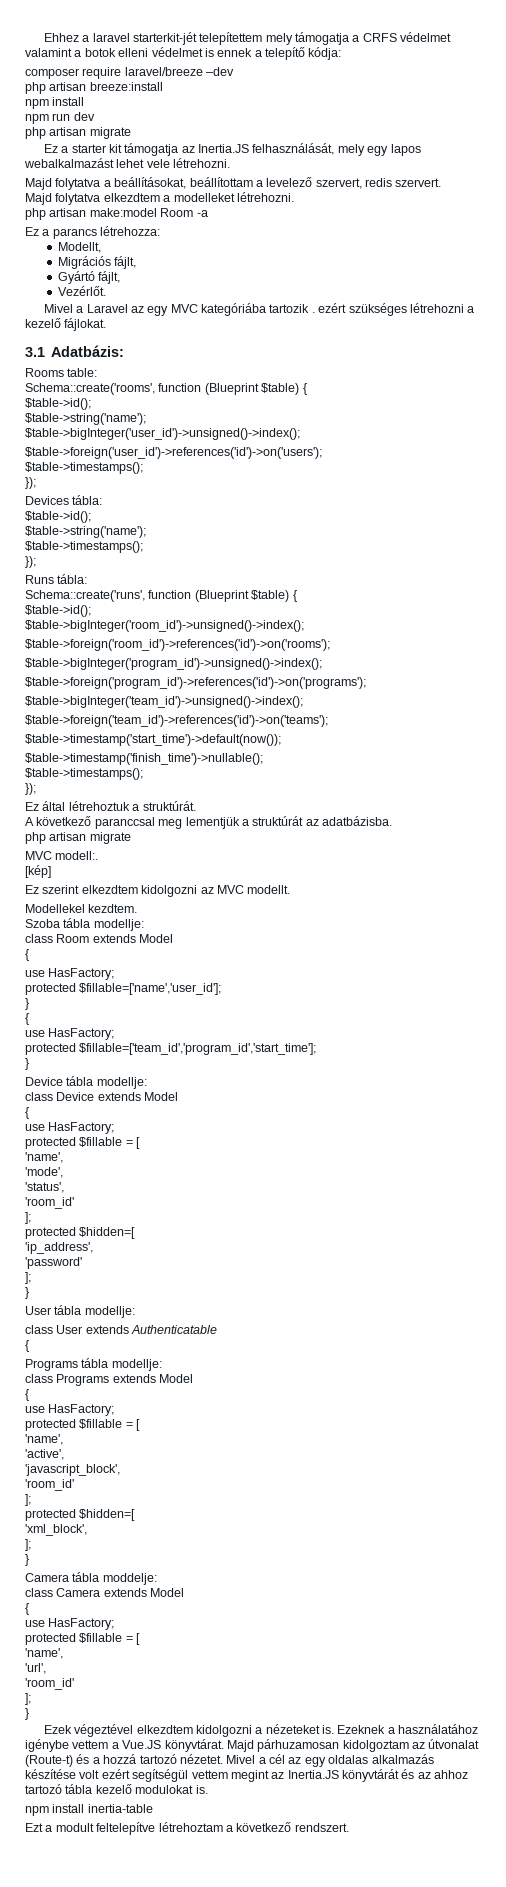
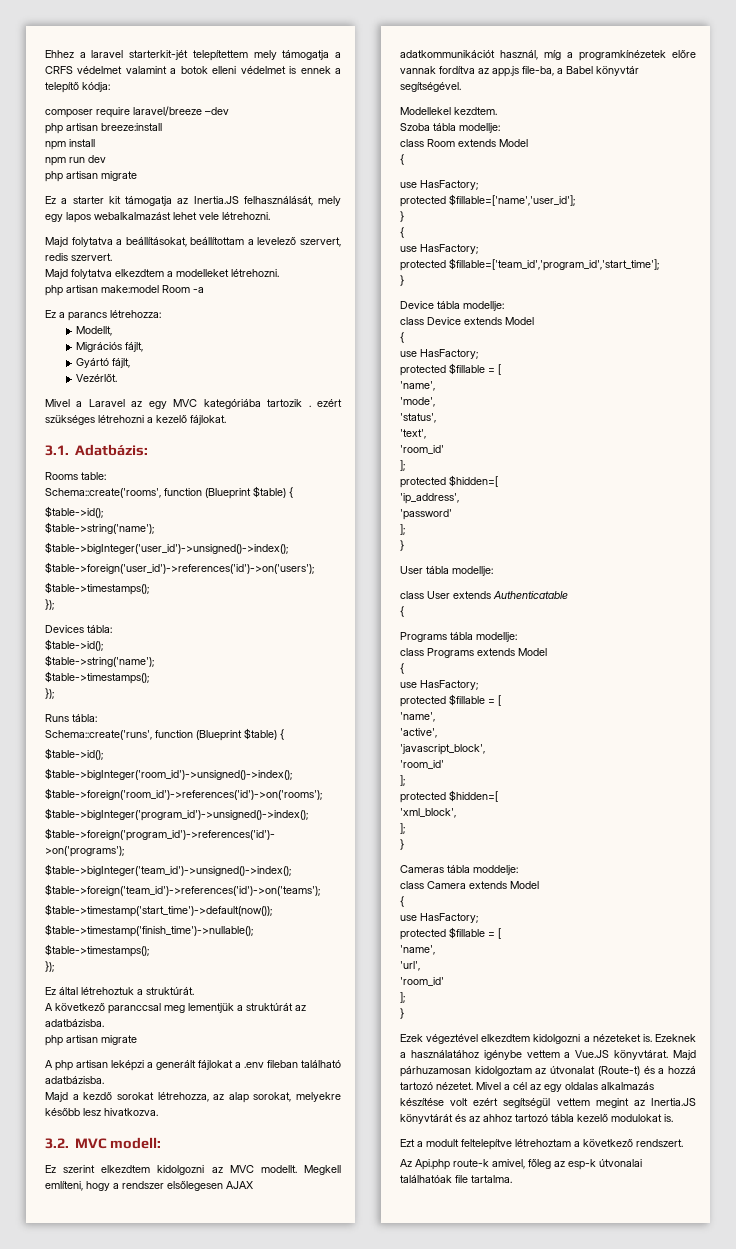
- 3.1 Adatbázis:
+ 3.1. Adatbázis:
- MVC modell:.
- [kép]
+ A php artisan leképzi a generált fájlokat a .env fileban található adatbázisba.
+ Majd a kezdő sorokat létrehozza, az alap sorokat, melyekre később lesz hivatkozva.
+ 3.2. MVC modell:
+ Megkell említeni, hogy a rendszer elsőlegesen AJAX adatkommunikációt használ, míg a programkínézetek előre vannak fordítva az app.js file-ba, a Babel könyvtár segítségével.
+ 'text',
- Camera tábla moddelje:
+ Cameras tábla moddelje:
- npm install inertia-table
+ Az Api.php route-k amivel, főleg az esp-k útvonalai találhatóak file tartalma.

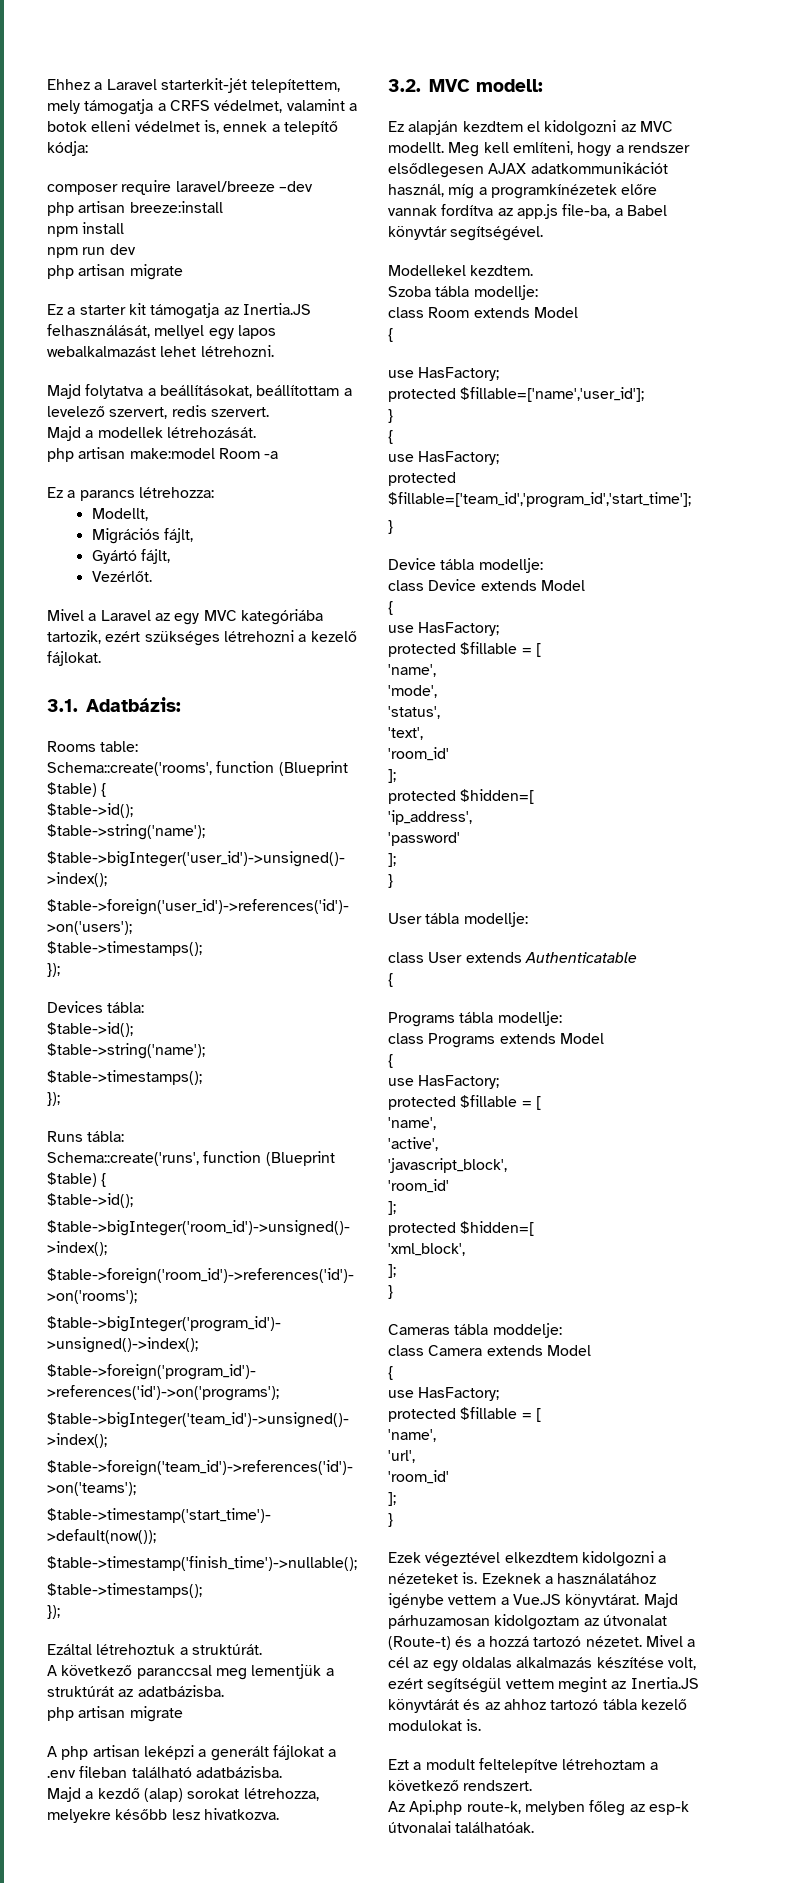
- Ehhez a laravel starterkit-jét telepítettem mely támogatja a CRFS védelmet valamint a botok elleni védelmet is ennek a telepítő kódja:
+ Ehhez a Laravel starterkit-jét telepítettem, mely támogatja a CRFS védelmet, valamint a botok elleni védelmet is, ennek a telepítő kódja:
- Ez a starter kit támogatja az Inertia.JS felhasználását, mely egy lapos webalkalmazást lehet vele létrehozni.
+ Ez a starter kit támogatja az Inertia.JS felhasználását, mellyel egy lapos webalkalmazást lehet létrehozni.
- Majd folytatva elkezdtem a modelleket létrehozni.
+ Majd a modellek létrehozását.
- Mivel a Laravel az egy MVC kategóriába tartozik . ezért szükséges létrehozni a kezelő fájlokat.
+ Mivel a Laravel az egy MVC kategóriába tartozik, ezért szükséges létrehozni a kezelő fájlokat.
- Ez által létrehoztuk a struktúrát.
+ Ezáltal létrehoztuk a struktúrát.
- Majd a kezdő sorokat létrehozza, az alap sorokat, melyekre később lesz hivatkozva.
+ Majd a kezdő (alap) sorokat létrehozza, melyekre később lesz hivatkozva.
- Ez szerint elkezdtem kidolgozni az MVC modellt.
+ Ez alapján kezdtem el kidolgozni az MVC modellt.
- Megkell említeni, hogy a rendszer elsőlegesen AJAX adatkommunikációt használ, míg a programkínézetek előre vannak fordítva az app.js file-ba, a Babel könyvtár segítségével.
+ Meg kell említeni, hogy a rendszer elsődlegesen AJAX adatkommunikációt használ, míg a programkínézetek előre vannak fordítva az app.js file-ba, a Babel könyvtár segítségével.
- Mivel a cél az egy oldalas alkalmazás készítése volt ezért segítségül vettem megint az Inertia.JS könyvtárát és az ahhoz tartozó tábla kezelő modulokat is.
+ Mivel a cél az egy oldalas alkalmazás készítése volt, ezért segítségül vettem megint az Inertia.JS könyvtárát és az ahhoz tartozó tábla kezelő modulokat is.
- Az Api.php route-k amivel, főleg az esp-k útvonalai találhatóak file tartalma.
+ Az Api.php route-k, melyben főleg az esp-k útvonalai találhatóak.

